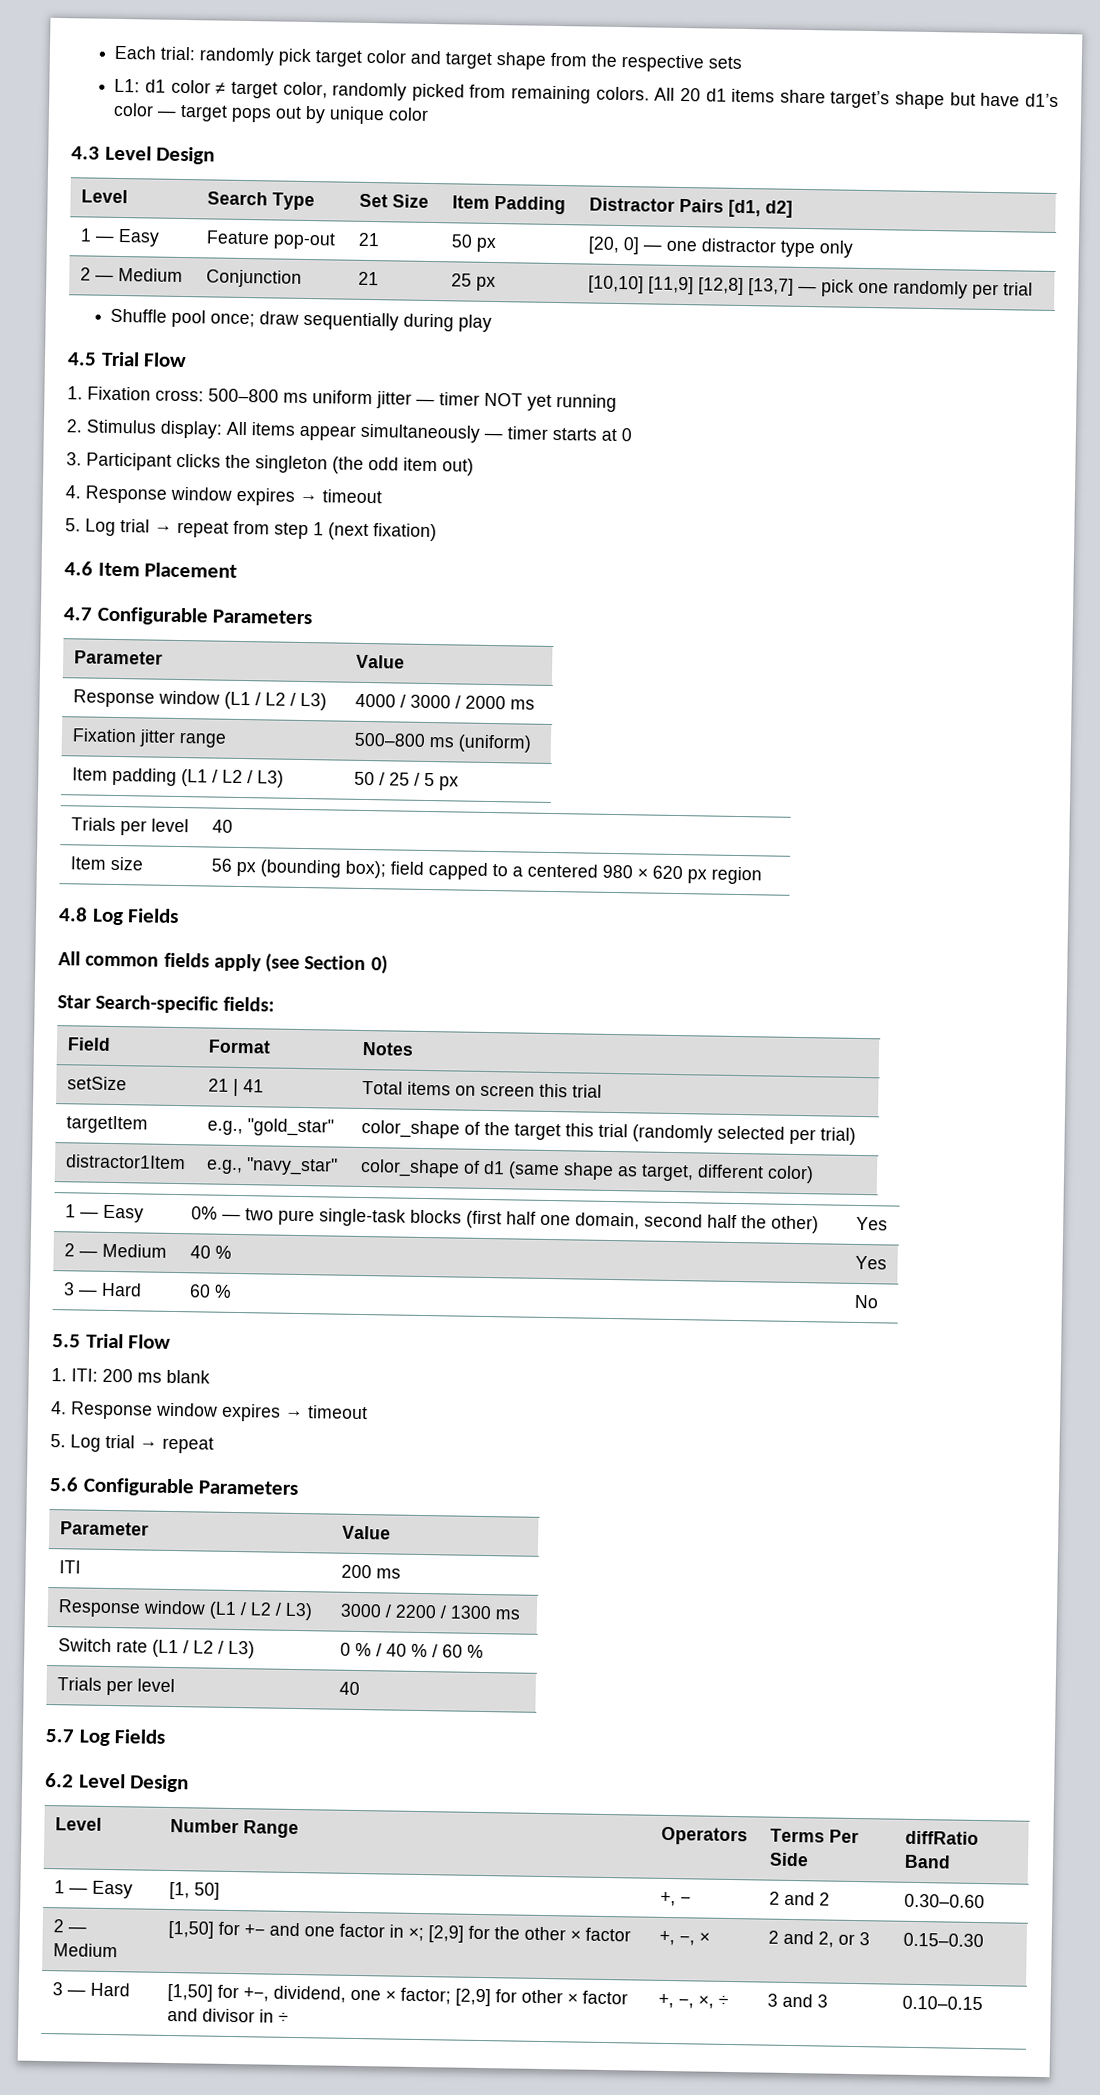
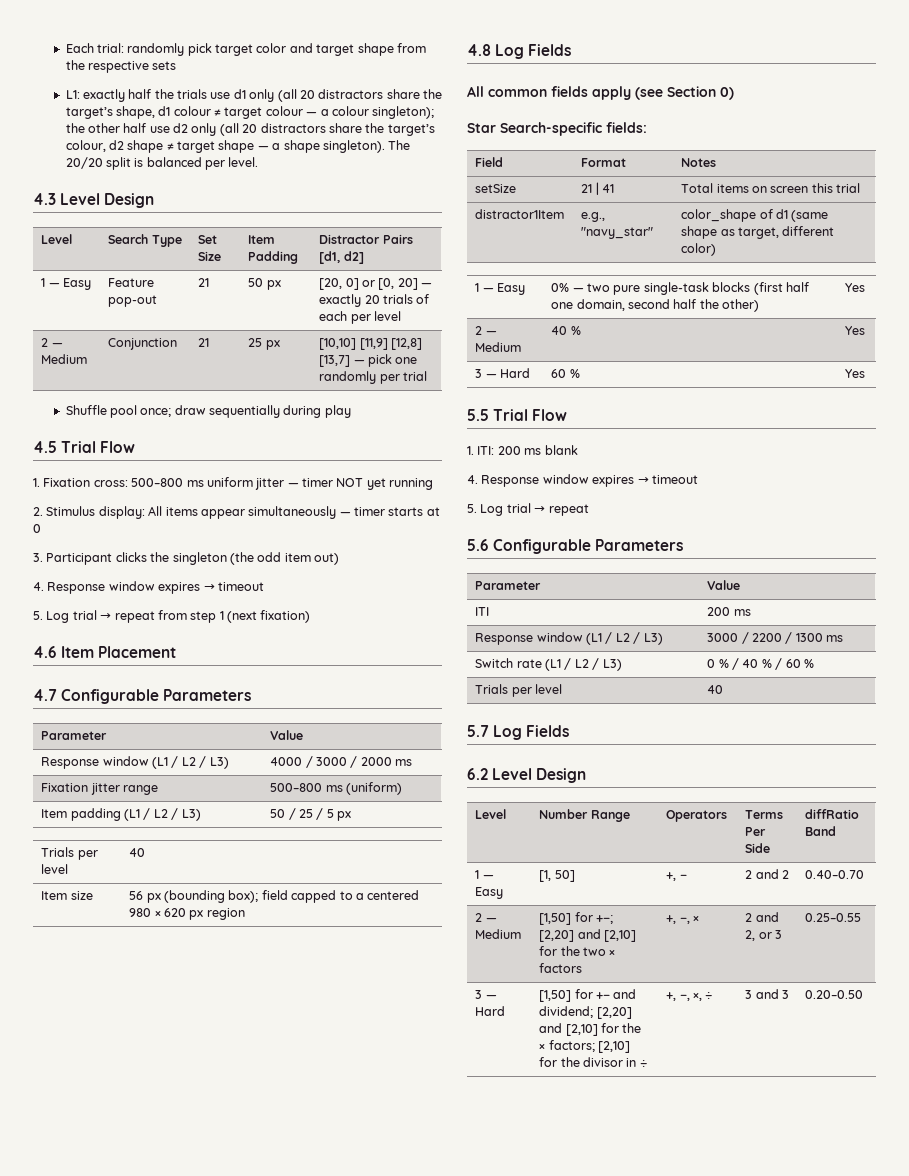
- L1: d1 color ≠ target color, randomly picked from remaining colors. All 20 d1 items share target’s shape but have d1’s color — target pops out by unique color
+ L1: exactly half the trials use d1 only (all 20 distractors share the target’s shape, d1 colour ≠ target colour — a colour singleton); the other half use d2 only (all 20 distractors share the target’s colour, d2 shape ≠ target shape — a shape singleton). The 20/20 split is balanced per level.
- 1 — Easy | Feature pop-out | 21 | 50 px | [20, 0] — one distractor type only
+ 1 — Easy | Feature pop-out | 21 | 50 px | [20, 0] or [0, 20] — exactly 20 trials of each per level
- targetItem | e.g., "gold_star" | color_shape of the target this trial (randomly selected per trial)
- 3 — Hard | 60 % | No
+ 3 — Hard | 60 % | Yes
- 1 — Easy | [1, 50] | +, − | 2 and 2 | 0.30–0.60
+ 1 — Easy | [1, 50] | +, − | 2 and 2 | 0.40–0.70
- 2 — Medium | [1,50] for +− and one factor in ×; [2,9] for the other × factor | +, −, × | 2 and 2, or 3 | 0.15–0.30
+ 2 — Medium | [1,50] for +−; [2,20] and [2,10] for the two × factors | +, −, × | 2 and 2, or 3 | 0.25–0.55
- 3 — Hard | [1,50] for +−, dividend, one × factor; [2,9] for other × factor and divisor in ÷ | +, −, ×, ÷ | 3 and 3 | 0.10–0.15
+ 3 — Hard | [1,50] for +− and dividend; [2,20] and [2,10] for the × factors; [2,10] for the divisor in ÷ | +, −, ×, ÷ | 3 and 3 | 0.20–0.50

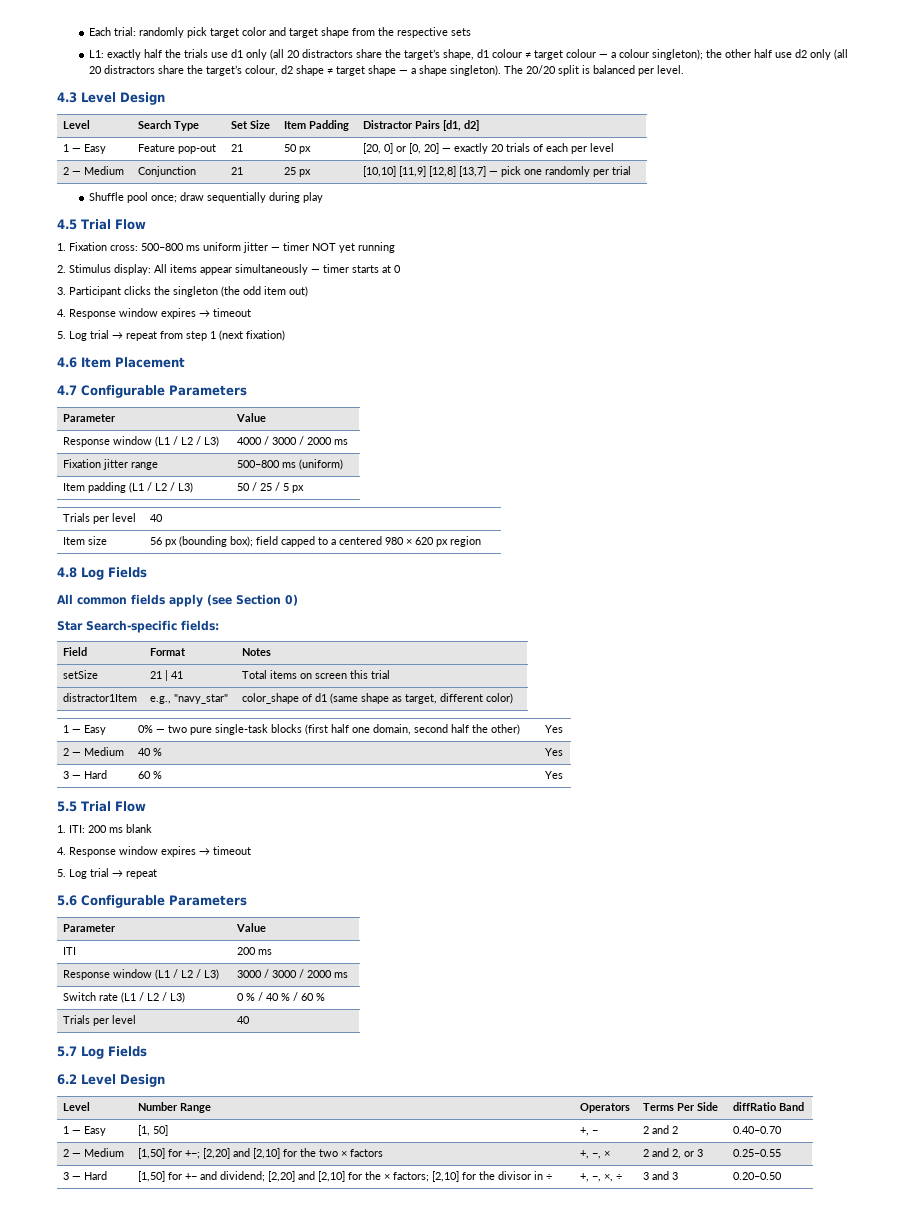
- Response window (L1 / L2 / L3) | 3000 / 2200 / 1300 ms
+ Response window (L1 / L2 / L3) | 3000 / 3000 / 2000 ms

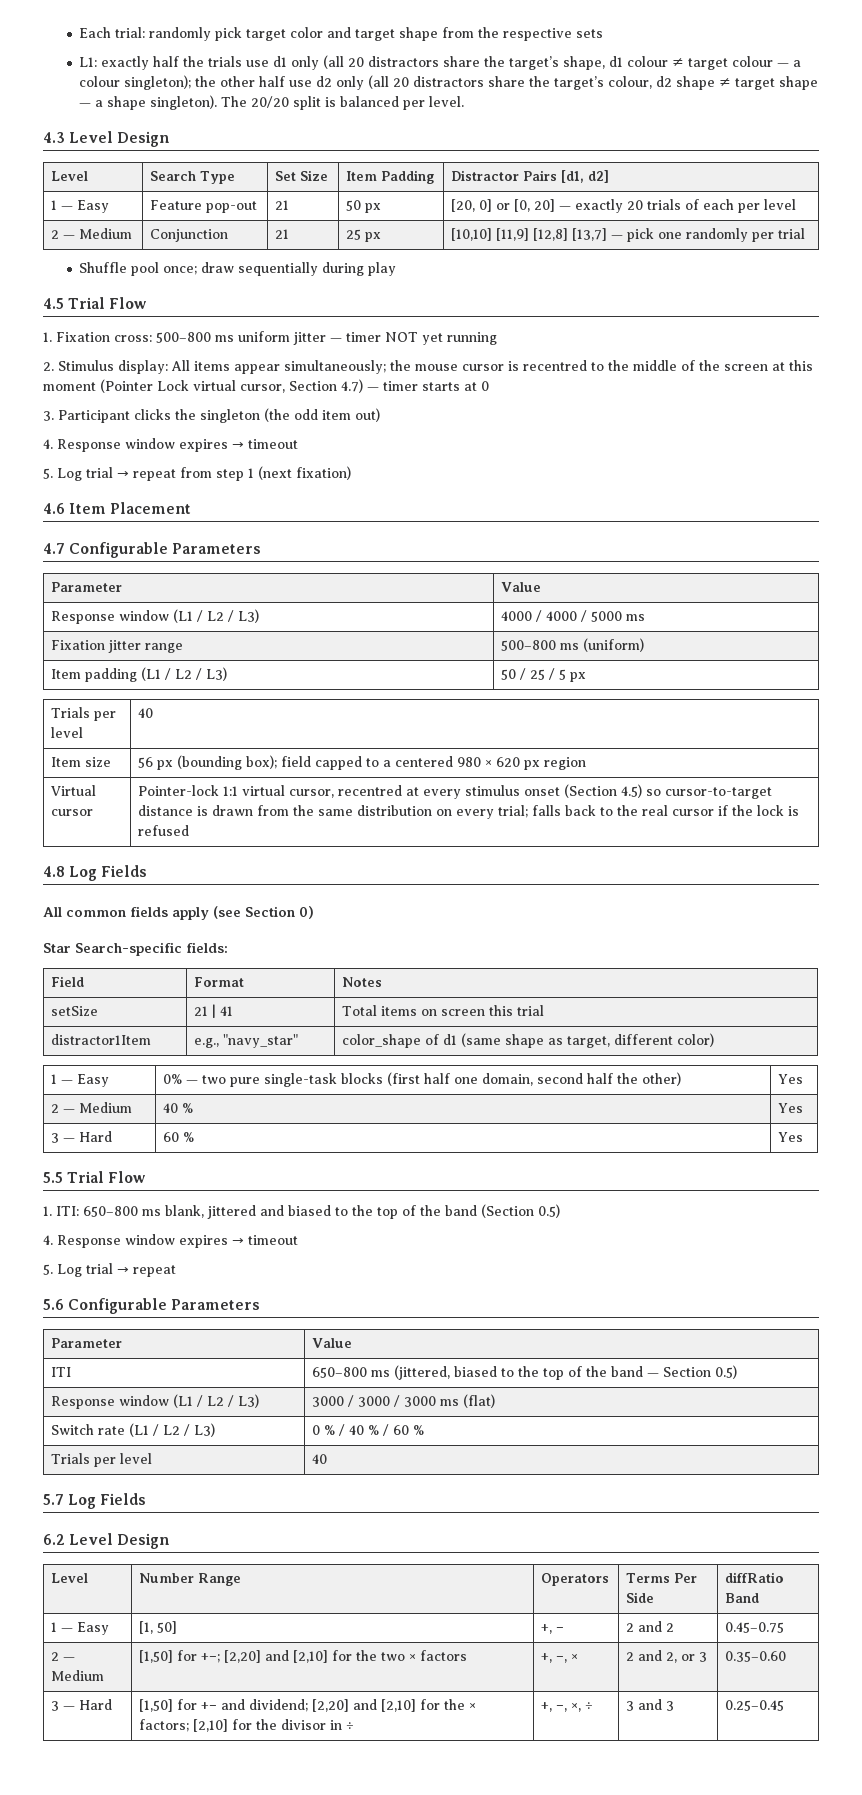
- 2. Stimulus display: All items appear simultaneously — timer starts at 0
+ 2. Stimulus display: All items appear simultaneously; the mouse cursor is recentred to the middle of the screen at this moment (Pointer Lock virtual cursor, Section 4.7) — timer starts at 0
- Response window (L1 / L2 / L3) | 4000 / 3000 / 2000 ms
+ Response window (L1 / L2 / L3) | 4000 / 4000 / 5000 ms
+ Virtual cursor | Pointer-lock 1:1 virtual cursor, recentred at every stimulus onset (Section 4.5) so cursor-to-target distance is drawn from the same distribution on every trial; falls back to the real cursor if the lock is refused
- 1. ITI: 200 ms blank
+ 1. ITI: 650–800 ms blank, jittered and biased to the top of the band (Section 0.5)
- ITI | 200 ms
+ ITI | 650–800 ms (jittered, biased to the top of the band — Section 0.5)
- Response window (L1 / L2 / L3) | 3000 / 3000 / 2000 ms
+ Response window (L1 / L2 / L3) | 3000 / 3000 / 3000 ms (flat)
- 1 — Easy | [1, 50] | +, − | 2 and 2 | 0.40–0.70
+ 1 — Easy | [1, 50] | +, − | 2 and 2 | 0.45–0.75
- 2 — Medium | [1,50] for +−; [2,20] and [2,10] for the two × factors | +, −, × | 2 and 2, or 3 | 0.25–0.55
+ 2 — Medium | [1,50] for +−; [2,20] and [2,10] for the two × factors | +, −, × | 2 and 2, or 3 | 0.35–0.60
- 3 — Hard | [1,50] for +− and dividend; [2,20] and [2,10] for the × factors; [2,10] for the divisor in ÷ | +, −, ×, ÷ | 3 and 3 | 0.20–0.50
+ 3 — Hard | [1,50] for +− and dividend; [2,20] and [2,10] for the × factors; [2,10] for the divisor in ÷ | +, −, ×, ÷ | 3 and 3 | 0.25–0.45

